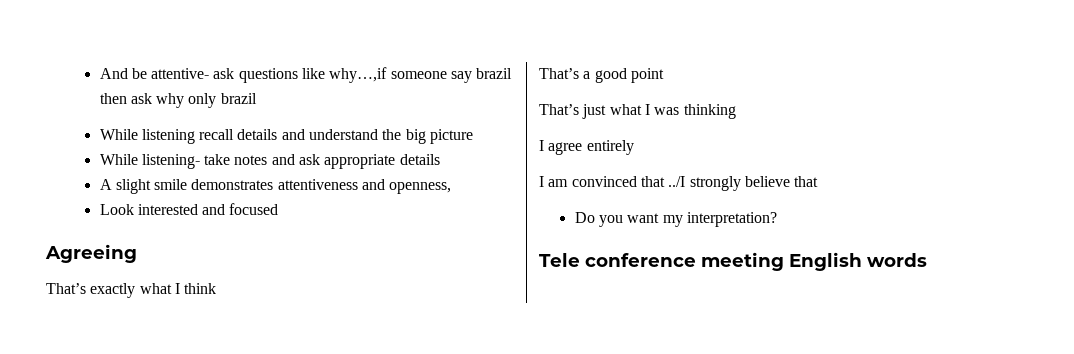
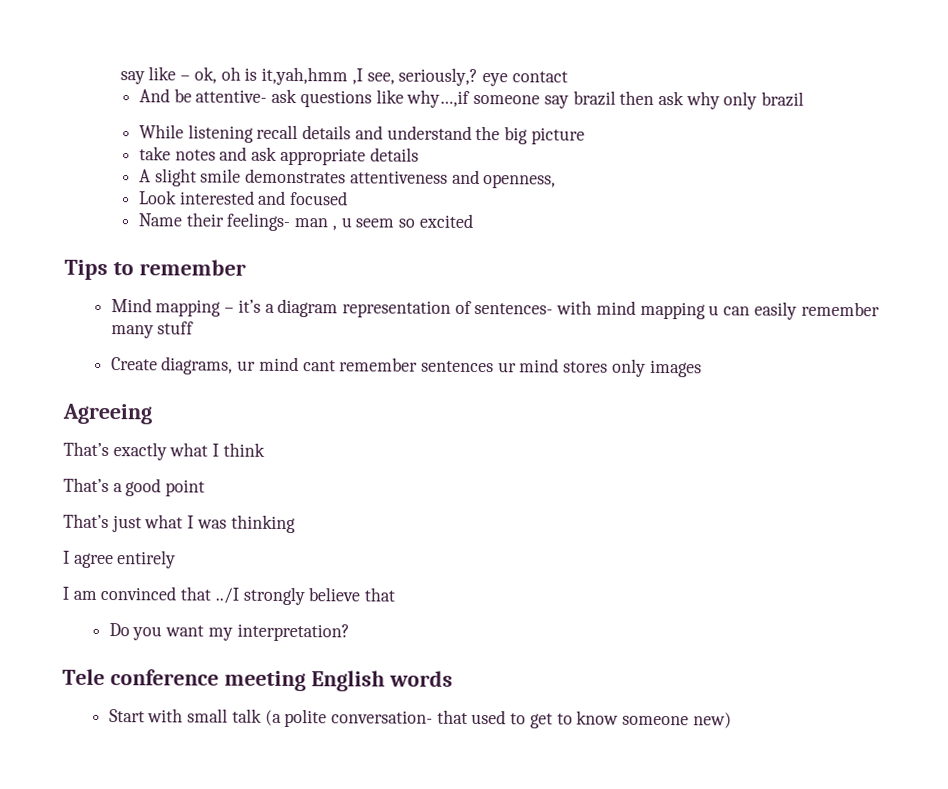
+ say like – ok, oh is it,yah,hmm ,I see, seriously,? eye contact
- While listening- take notes and ask appropriate details
+ take notes and ask appropriate details
+ Name their feelings- man , u seem so excited
+ Tips to remember
+ Mind mapping – it’s a diagram representation of sentences- with mind mapping u can easily remember many stuff
+ Create diagrams, ur mind cant remember sentences ur mind stores only images
+ Start with small talk (a polite conversation- that used to get to know someone new)

